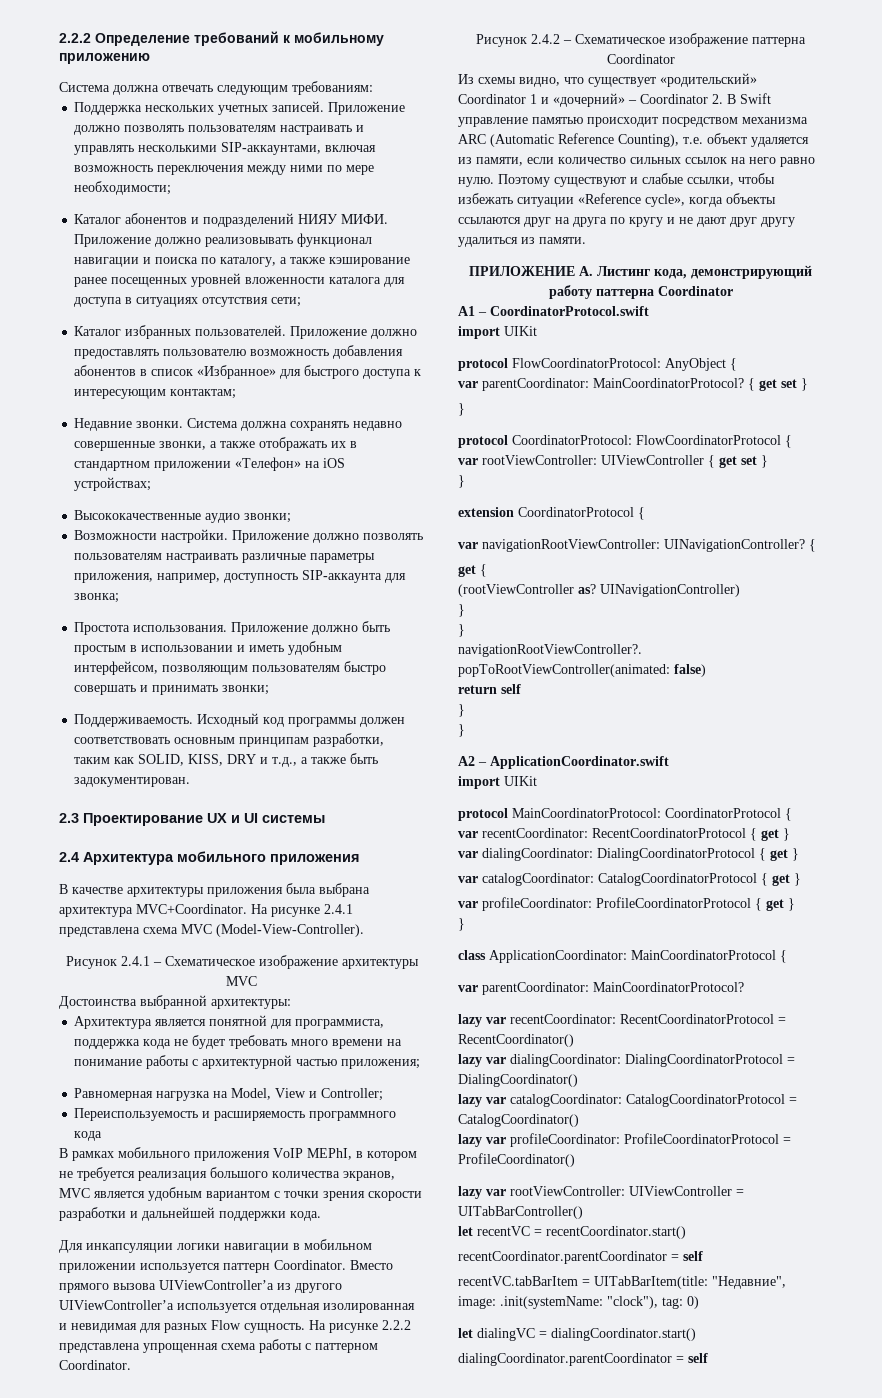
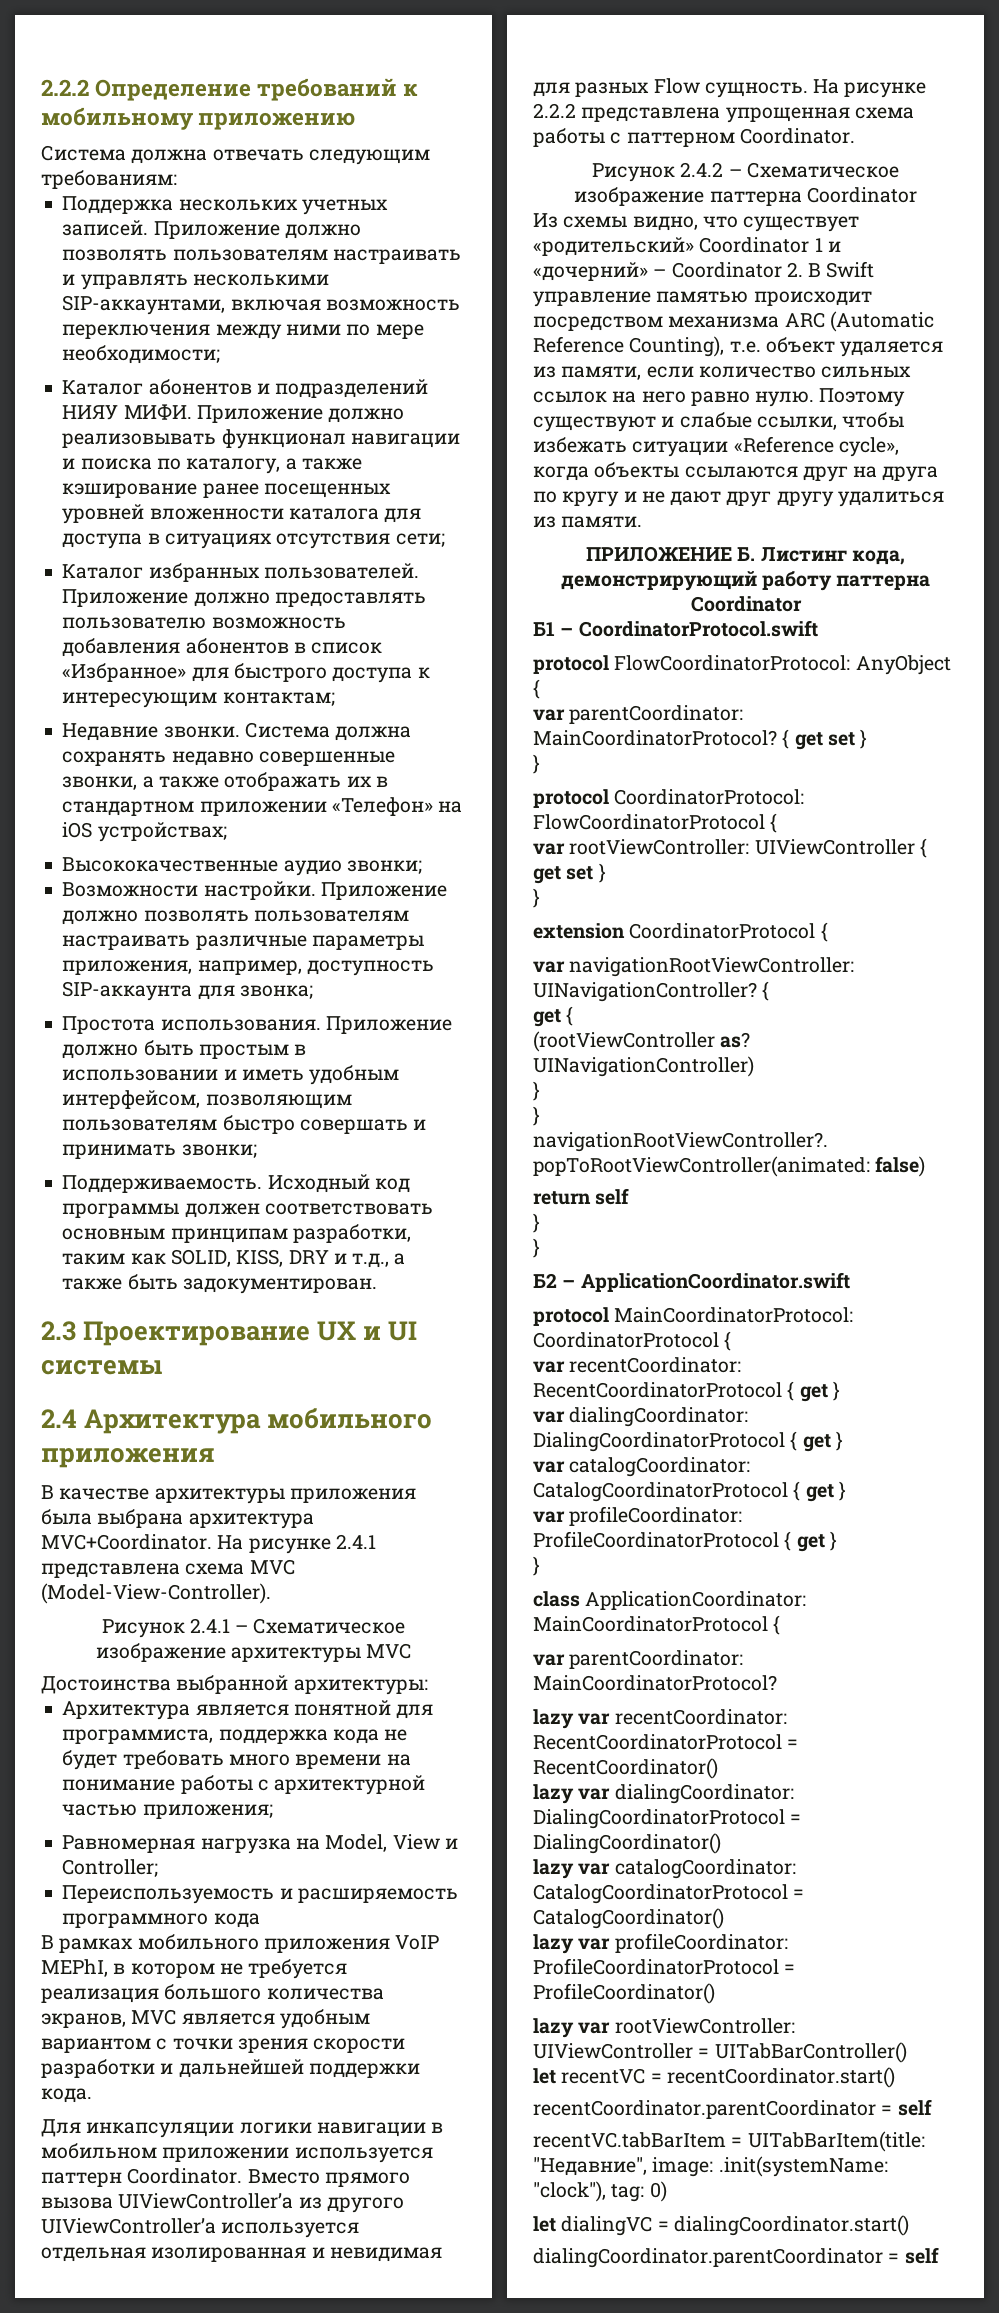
- ПРИЛОЖЕНИЕ А. Листинг кода, демонстрирующий работу паттерна Coordinator
+ ПРИЛОЖЕНИЕ Б. Листинг кода, демонстрирующий работу паттерна Coordinator
- A1 – CoordinatorProtocol.swift
- import UIKit
+ Б1 – CoordinatorProtocol.swift
- A2 – ApplicationCoordinator.swift
- import UIKit
+ Б2 – ApplicationCoordinator.swift

